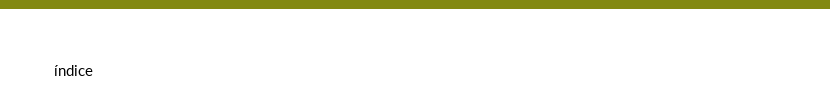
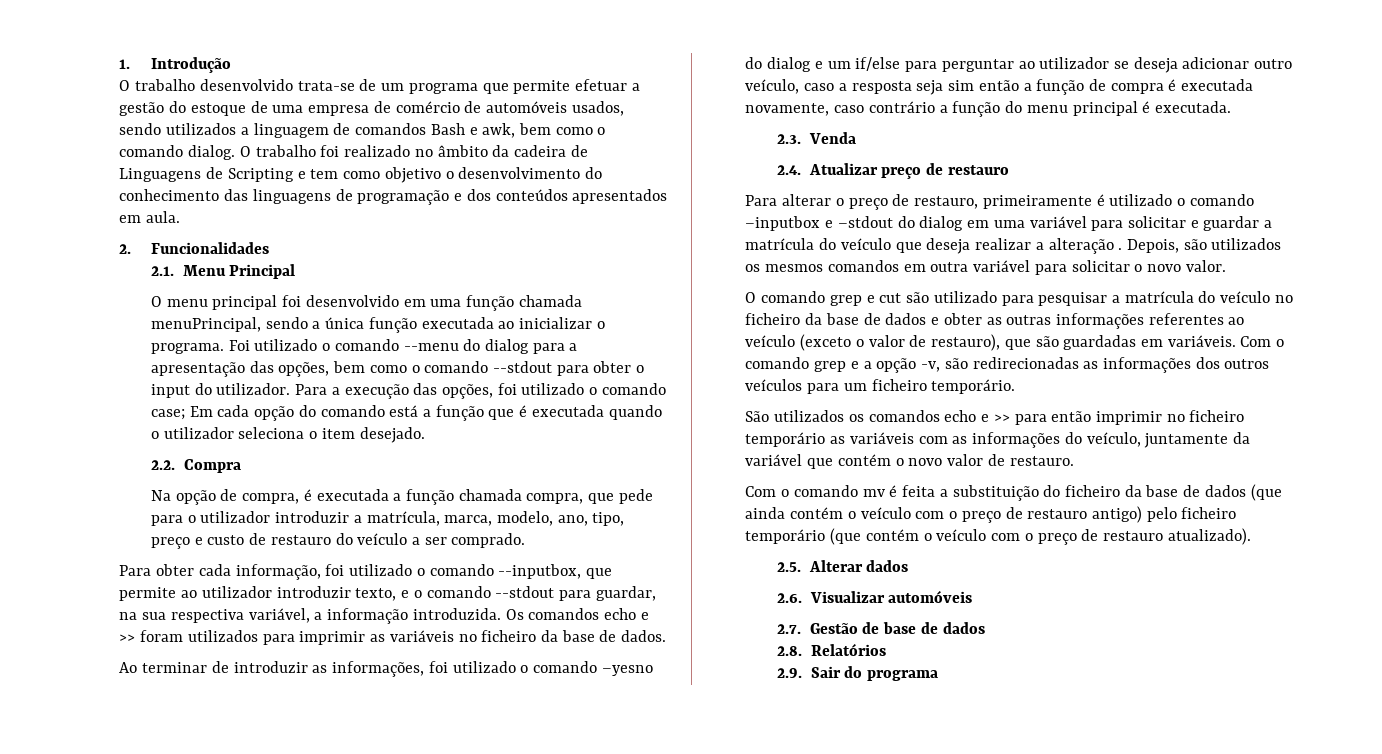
- índice
+ 1. Introdução
+ O trabalho desenvolvido trata-se de um programa que permite efetuar a gestão do estoque de uma empresa de comércio de automóveis usados, sendo utilizados a linguagem de comandos Bash e awk, bem como o comando dialog. O trabalho foi realizado no âmbito da cadeira de Linguagens de Scripting e tem como objetivo o desenvolvimento do conhecimento das linguagens de programação e dos conteúdos apresentados em aula.
+ 2. Funcionalidades
+ 2.1. Menu Principal
+ O menu principal foi desenvolvido em uma função chamada menuPrincipal, sendo a única função executada ao inicializar o programa. Foi utilizado o comando --menu do dialog para a apresentação das opções, bem como o comando --stdout para obter o input do utilizador. Para a execução das opções, foi utilizado o comando case; Em cada opção do comando está a função que é executada quando o utilizador seleciona o item desejado.
+ 2.2. Compra
+ Na opção de compra, é executada a função chamada compra, que pede para o utilizador introduzir a matrícula, marca, modelo, ano, tipo, preço e custo de restauro do veículo a ser comprado.
+ Para obter cada informação, foi utilizado o comando --inputbox, que permite ao utilizador introduzir texto, e o comando --stdout para guardar, na sua respectiva variável, a informação introduzida. Os comandos echo e >> foram utilizados para imprimir as variáveis no ficheiro da base de dados.
+ Ao terminar de introduzir as informações, foi utilizado o comando –yesno do dialog e um if/else para perguntar ao utilizador se deseja adicionar outro veículo, caso a resposta seja sim então a função de compra é executada novamente, caso contrário a função do menu principal é executada.
+ 2.3. Venda
+ 2.4. Atualizar preço de restauro
+ Para alterar o preço de restauro, primeiramente é utilizado o comando –inputbox e –stdout do dialog em uma variável para solicitar e guardar a matrícula do veículo que deseja realizar a alteração . Depois, são utilizados os mesmos comandos em outra variável para solicitar o novo valor.
+ O comando grep e cut são utilizado para pesquisar a matrícula do veículo no ficheiro da base de dados e obter as outras informações referentes ao veículo (exceto o valor de restauro), que são guardadas em variáveis. Com o comando grep e a opção -v, são redirecionadas as informações dos outros veículos para um ficheiro temporário.
+ São utilizados os comandos echo e >> para então imprimir no ficheiro temporário as variáveis com as informações do veículo, juntamente da variável que contém o novo valor de restauro.
+ Com o comando mv é feita a substituição do ficheiro da base de dados (que ainda contém o veículo com o preço de restauro antigo) pelo ficheiro temporário (que contém o veículo com o preço de restauro atualizado).
+ 2.5. Alterar dados
+ 2.6. Visualizar automóveis
+ 2.7. Gestão de base de dados
+ 2.8. Relatórios
+ 2.9. Sair do programa

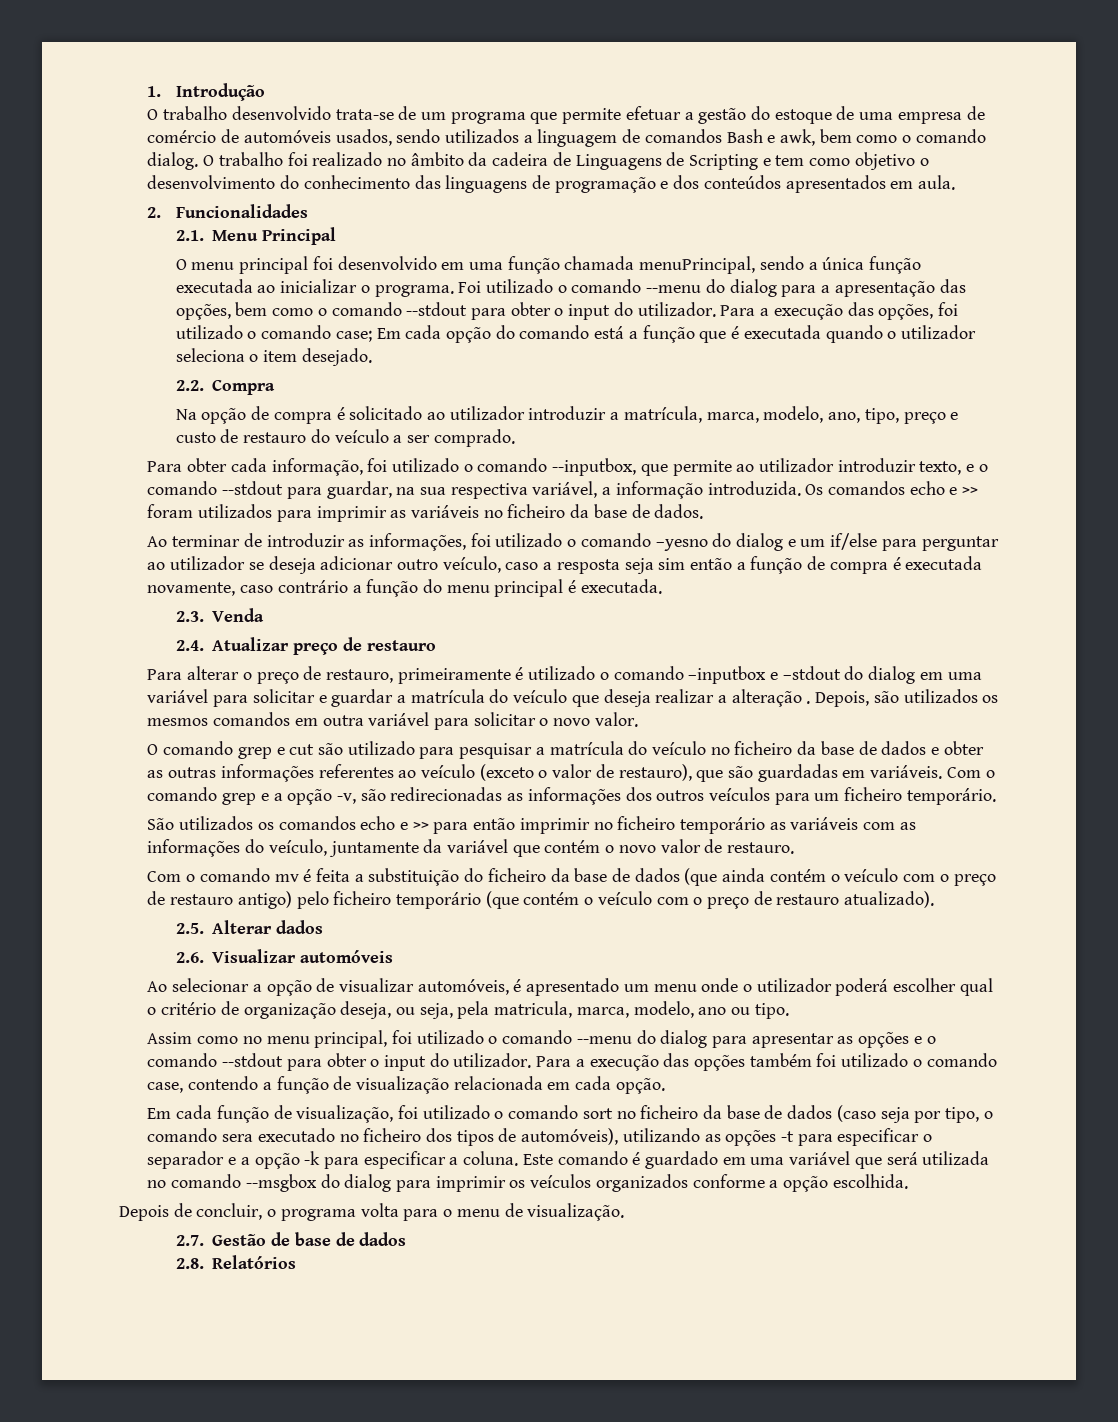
- Na opção de compra, é executada a função chamada compra, que pede para o utilizador introduzir a matrícula, marca, modelo, ano, tipo, preço e custo de restauro do veículo a ser comprado.
+ Na opção de compra é solicitado ao utilizador introduzir a matrícula, marca, modelo, ano, tipo, preço e custo de restauro do veículo a ser comprado.
+ Ao selecionar a opção de visualizar automóveis, é apresentado um menu onde o utilizador poderá escolher qual o critério de organização deseja, ou seja, pela matricula, marca, modelo, ano ou tipo.
+ Assim como no menu principal, foi utilizado o comando --menu do dialog para apresentar as opções e o comando --stdout para obter o input do utilizador. Para a execução das opções também foi utilizado o comando case, contendo a função de visualização relacionada em cada opção.
+ Em cada função de visualização, foi utilizado o comando sort no ficheiro da base de dados (caso seja por tipo, o comando sera executado no ficheiro dos tipos de automóveis), utilizando as opções -t para especificar o separador e a opção -k para especificar a coluna. Este comando é guardado em uma variável que será utilizada no comando --msgbox do dialog para imprimir os veículos organizados conforme a opção escolhida.
+ Depois de concluir, o programa volta para o menu de visualização.
- 2.9. Sair do programa

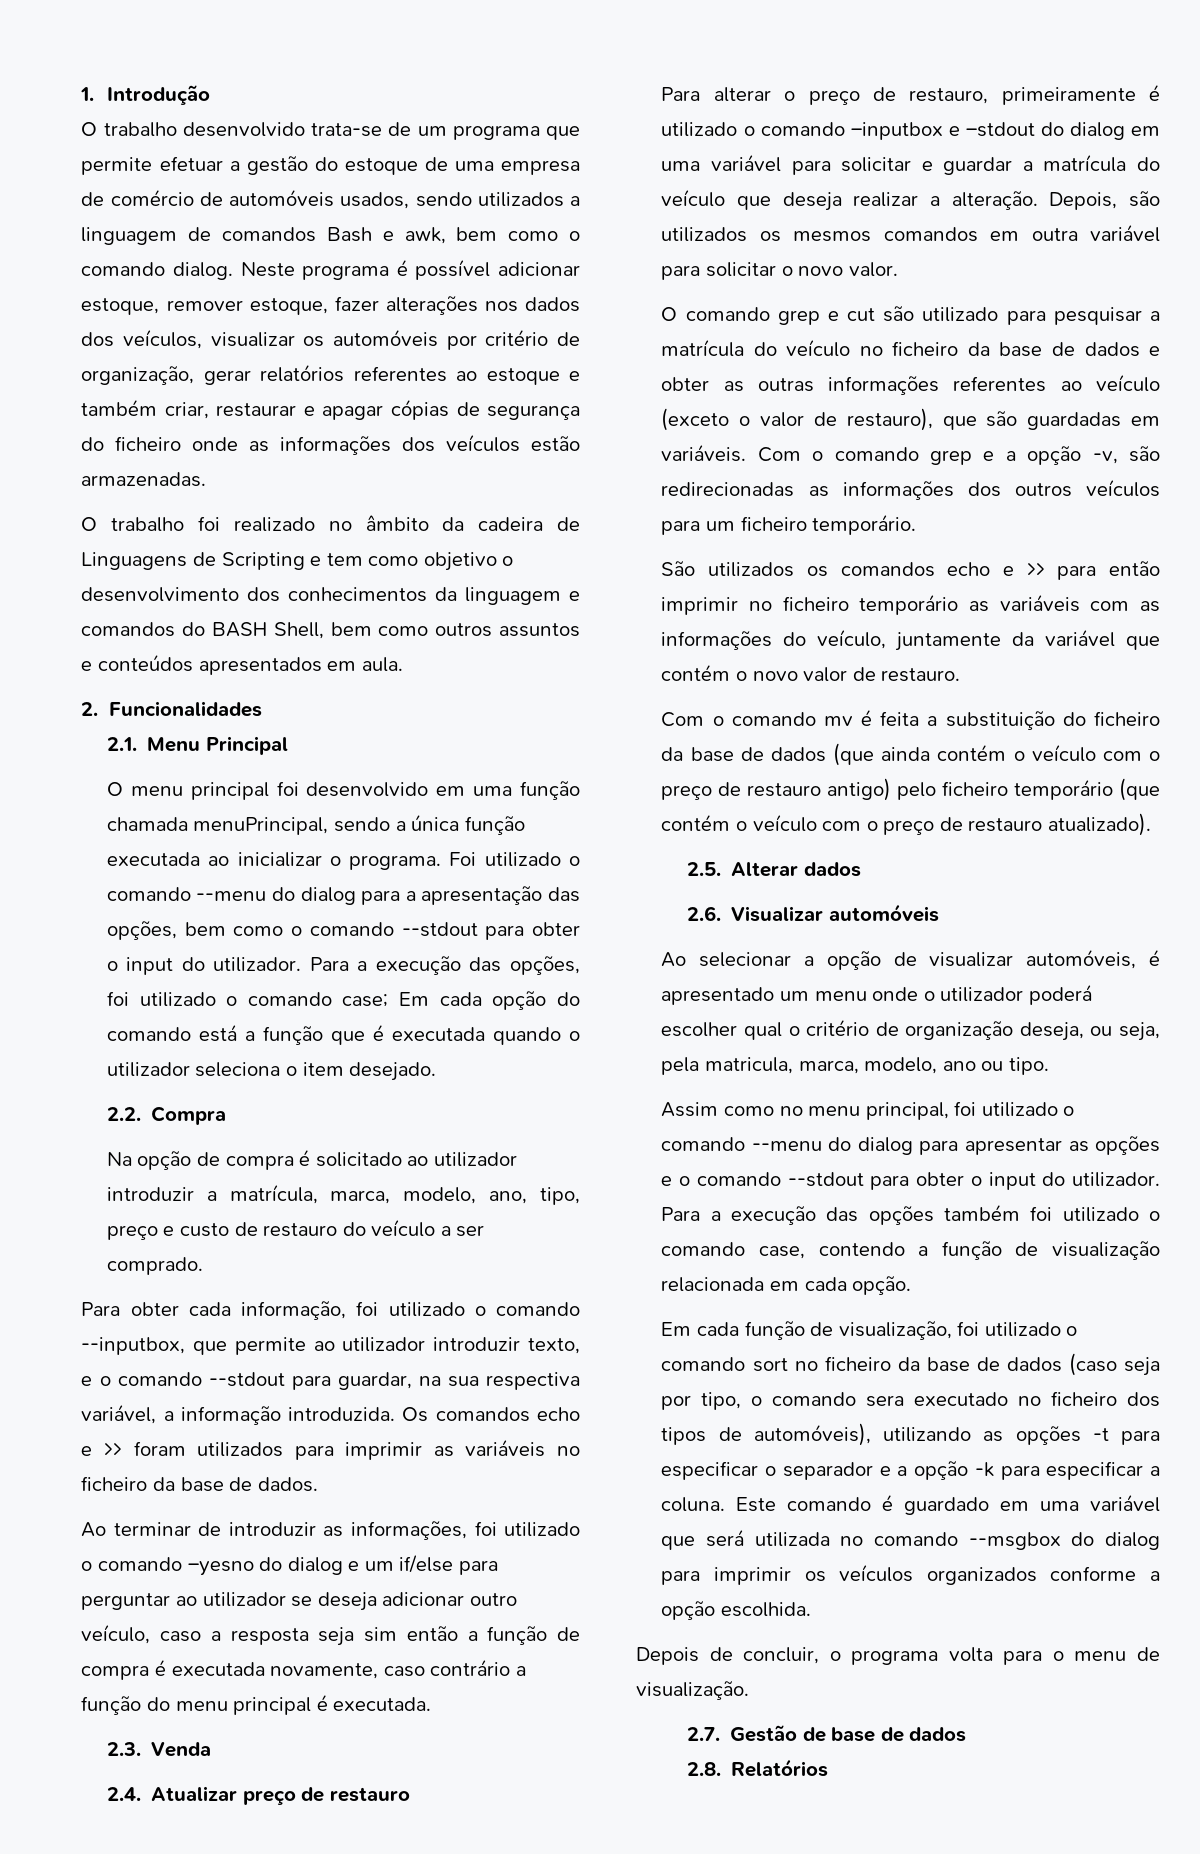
- O trabalho desenvolvido trata-se de um programa que permite efetuar a gestão do estoque de uma empresa de comércio de automóveis usados, sendo utilizados a linguagem de comandos Bash e awk, bem como o comando dialog. O trabalho foi realizado no âmbito da cadeira de Linguagens de Scripting e tem como objetivo o desenvolvimento do conhecimento das linguagens de programação e dos conteúdos apresentados em aula.
+ O trabalho desenvolvido trata-se de um programa que permite efetuar a gestão do estoque de uma empresa de comércio de automóveis usados, sendo utilizados a linguagem de comandos Bash e awk, bem como o comando dialog. Neste programa é possível adicionar estoque, remover estoque, fazer alterações nos dados dos veículos, visualizar os automóveis por critério de organização, gerar relatórios referentes ao estoque e também criar, restaurar e apagar cópias de segurança do ficheiro onde as informações dos veículos estão armazenadas.
+ O trabalho foi realizado no âmbito da cadeira de Linguagens de Scripting e tem como objetivo o desenvolvimento dos conhecimentos da linguagem e comandos do BASH Shell, bem como outros assuntos e conteúdos apresentados em aula.
- Para alterar o preço de restauro, primeiramente é utilizado o comando –inputbox e –stdout do dialog em uma variável para solicitar e guardar a matrícula do veículo que deseja realizar a alteração .
+ Para alterar o preço de restauro, primeiramente é utilizado o comando –inputbox e –stdout do dialog em uma variável para solicitar e guardar a matrícula do veículo que deseja realizar a alteração.

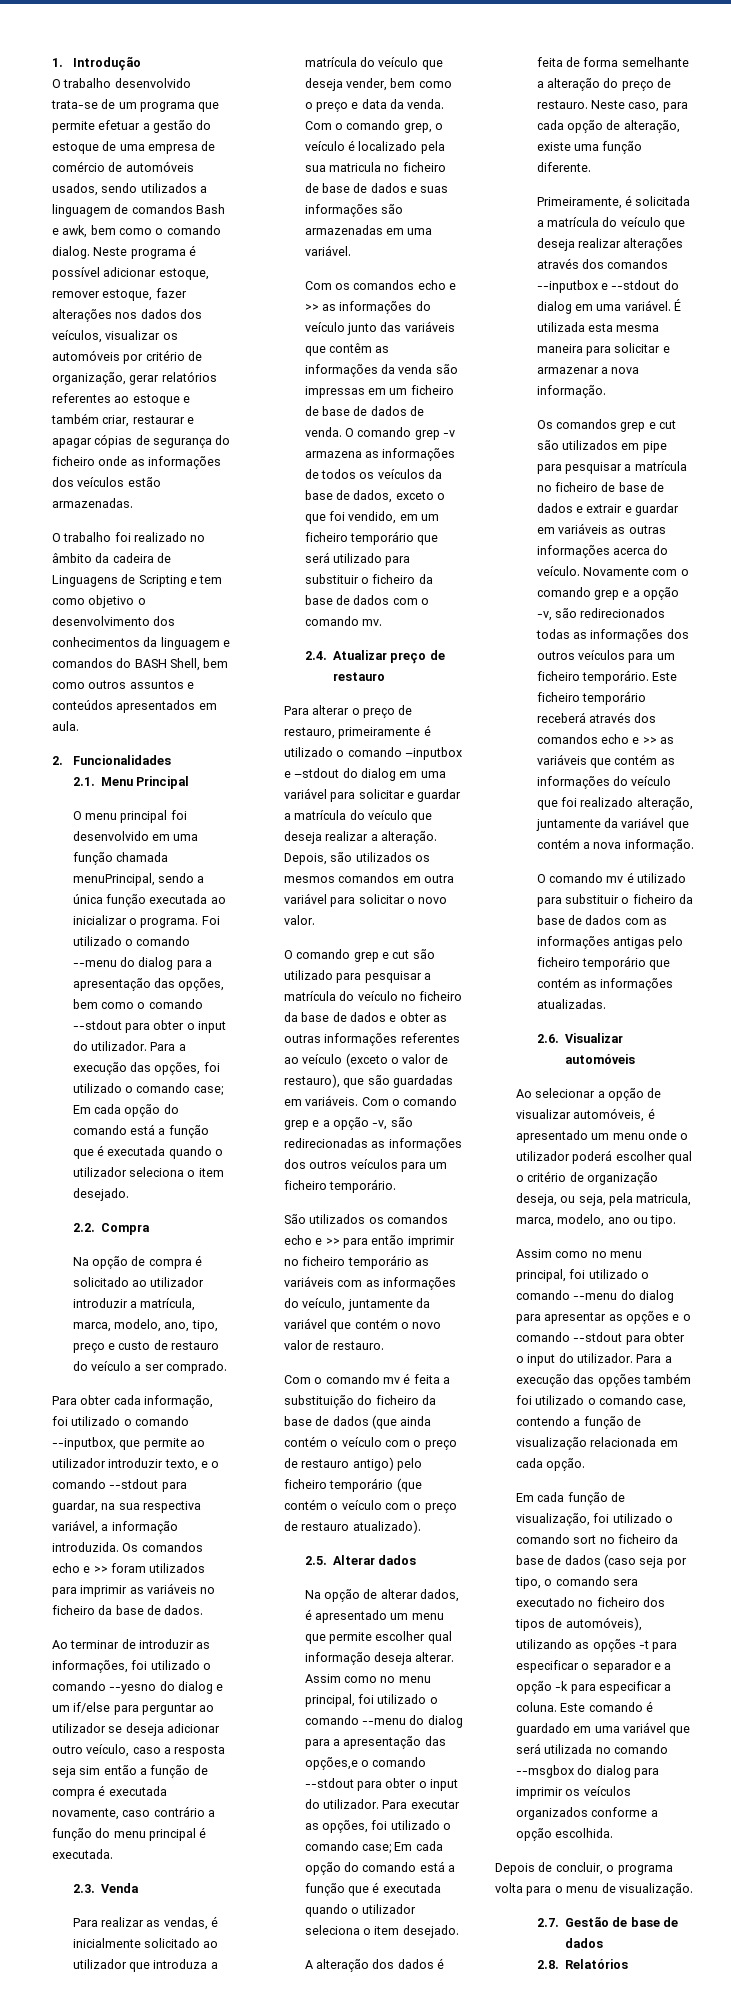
- Ao terminar de introduzir as informações, foi utilizado o comando –yesno do dialog e um if/else para perguntar ao utilizador se deseja adicionar outro veículo, caso a resposta seja sim então a função de compra é executada novamente, caso contrário a função do menu principal é executada.
+ Ao terminar de introduzir as informações, foi utilizado o comando --yesno do dialog e um if/else para perguntar ao utilizador se deseja adicionar outro veículo, caso a resposta seja sim então a função de compra é executada novamente, caso contrário a função do menu principal é executada.
+ Para realizar as vendas, é inicialmente solicitado ao utilizador que introduza a matrícula do veículo que deseja vender, bem como o preço e data da venda. Com o comando grep, o veículo é localizado pela sua matricula no ficheiro de base de dados e suas informações são armazenadas em uma variável.
+ Com os comandos echo e >> as informações do veículo junto das variáveis que contêm as informações da venda são impressas em um ficheiro de base de dados de venda. O comando grep -v armazena as informações de todos os veículos da base de dados, exceto o que foi vendido, em um ficheiro temporário que será utilizado para substituir o ficheiro da base de dados com o comando mv.
+ Na opção de alterar dados, é apresentado um menu que permite escolher qual informação deseja alterar. Assim como no menu principal, foi utilizado o comando --menu do dialog para a apresentação das opções,e o comando --stdout para obter o input do utilizador. Para executar as opções, foi utilizado o comando case; Em cada opção do comando está a função que é executada quando o utilizador seleciona o item desejado.
+ A alteração dos dados é feita de forma semelhante a alteração do preço de restauro. Neste caso, para cada opção de alteração, existe uma função diferente.
+ Primeiramente, é solicitada a matrícula do veículo que deseja realizar alterações através dos comandos --inputbox e --stdout do dialog em uma variável. É utilizada esta mesma maneira para solicitar e armazenar a nova informação.
+ Os comandos grep e cut são utilizados em pipe para pesquisar a matrícula no ficheiro de base de dados e extrair e guardar em variáveis as outras informações acerca do veículo. Novamente com o comando grep e a opção -v, são redirecionados todas as informações dos outros veículos para um ficheiro temporário. Este ficheiro temporário receberá através dos comandos echo e >> as variáveis que contém as informações do veículo que foi realizado alteração, juntamente da variável que contém a nova informação.
+ O comando mv é utilizado para substituir o ficheiro da base de dados com as informações antigas pelo ficheiro temporário que contém as informações atualizadas.

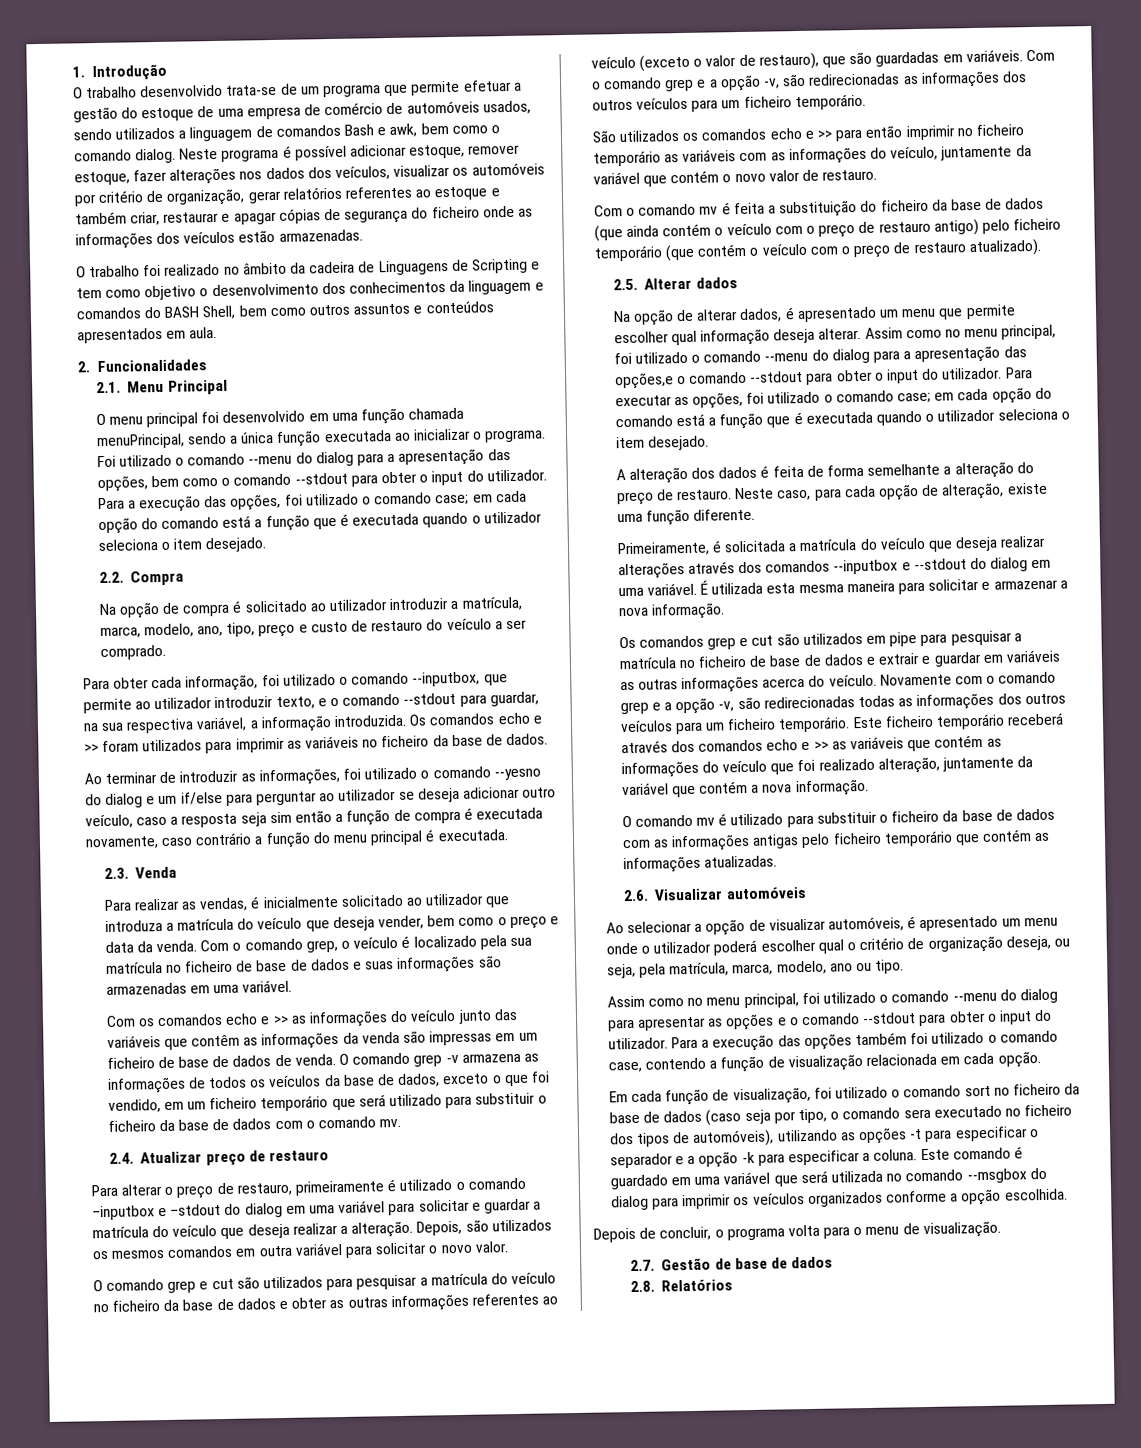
- Para a execução das opções, foi utilizado o comando case; Em cada opção do comando está a função que é executada quando o utilizador seleciona o item desejado.
+ Para a execução das opções, foi utilizado o comando case; em cada opção do comando está a função que é executada quando o utilizador seleciona o item desejado.
- Com o comando grep, o veículo é localizado pela sua matricula no ficheiro de base de dados e suas informações são armazenadas em uma variável.
+ Com o comando grep, o veículo é localizado pela sua matrícula no ficheiro de base de dados e suas informações são armazenadas em uma variável.
- O comando grep e cut são utilizado para pesquisar a matrícula do veículo no ficheiro da base de dados e obter as outras informações referentes ao veículo (exceto o valor de restauro), que são guardadas em variáveis.
+ O comando grep e cut são utilizados para pesquisar a matrícula do veículo no ficheiro da base de dados e obter as outras informações referentes ao veículo (exceto o valor de restauro), que são guardadas em variáveis.
- Para executar as opções, foi utilizado o comando case; Em cada opção do comando está a função que é executada quando o utilizador seleciona o item desejado.
+ Para executar as opções, foi utilizado o comando case; em cada opção do comando está a função que é executada quando o utilizador seleciona o item desejado.
- Novamente com o comando grep e a opção -v, são redirecionados todas as informações dos outros veículos para um ficheiro temporário.
+ Novamente com o comando grep e a opção -v, são redirecionadas todas as informações dos outros veículos para um ficheiro temporário.
- Ao selecionar a opção de visualizar automóveis, é apresentado um menu onde o utilizador poderá escolher qual o critério de organização deseja, ou seja, pela matricula, marca, modelo, ano ou tipo.
+ Ao selecionar a opção de visualizar automóveis, é apresentado um menu onde o utilizador poderá escolher qual o critério de organização deseja, ou seja, pela matrícula, marca, modelo, ano ou tipo.

